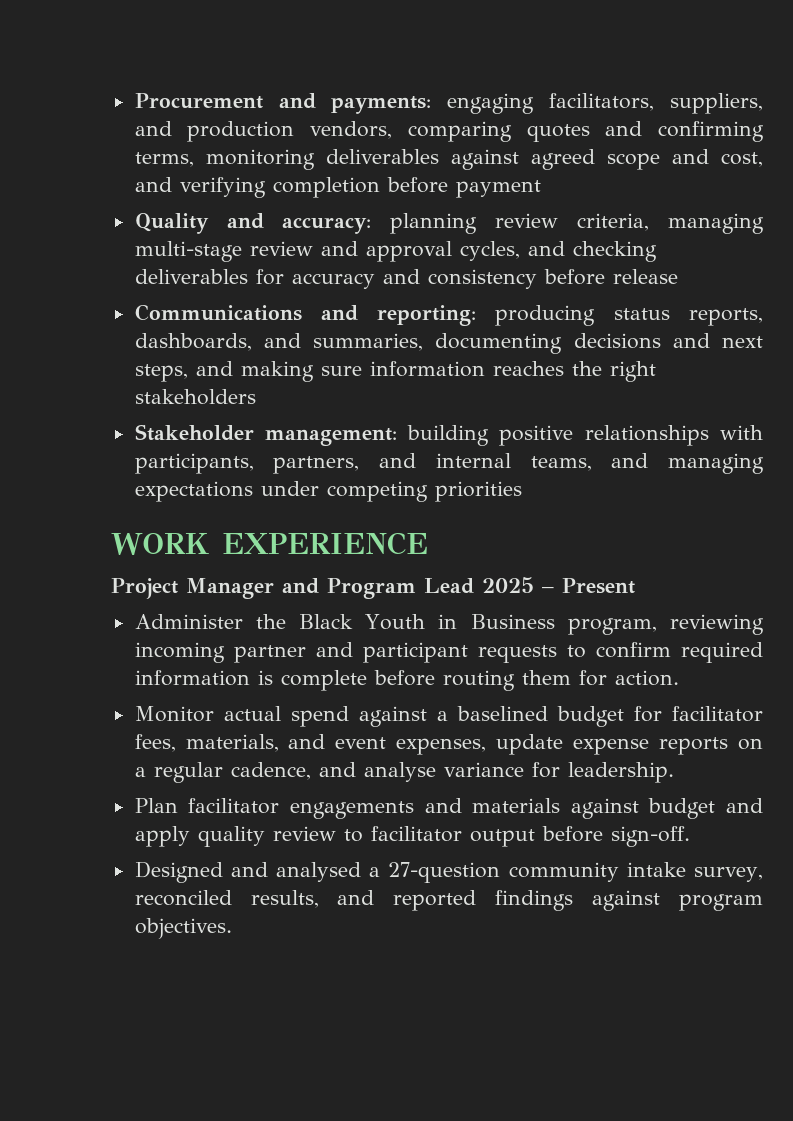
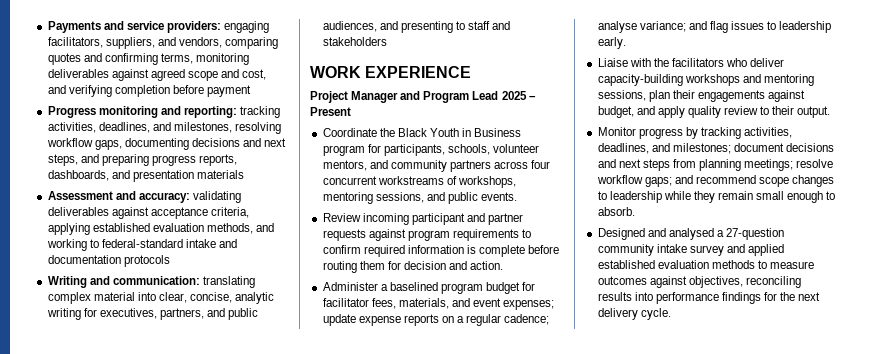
- Procurement and payments: engaging facilitators, suppliers, and production vendors, comparing quotes and confirming terms, monitoring deliverables against agreed scope and cost, and verifying completion before payment
+ Payments and service providers: engaging facilitators, suppliers, and vendors, comparing quotes and confirming terms, monitoring deliverables against agreed scope and cost, and verifying completion before payment
- Quality and accuracy: planning review criteria, managing multi-stage review and approval cycles, and checking deliverables for accuracy and consistency before release
- Communications and reporting: producing status reports, dashboards, and summaries, documenting decisions and next steps, and making sure information reaches the right stakeholders
- Stakeholder management: building positive relationships with participants, partners, and internal teams, and managing expectations under competing priorities
+ Progress monitoring and reporting: tracking activities, deadlines, and milestones, resolving workflow gaps, documenting decisions and next steps, and preparing progress reports, dashboards, and presentation materials
+ Assessment and accuracy: validating deliverables against acceptance criteria, applying established evaluation methods, and working to federal-standard intake and documentation protocols
+ Writing and communication: translating complex material into clear, concise, analytic writing for executives, partners, and public audiences, and presenting to staff and stakeholders
- Administer the Black Youth in Business program, reviewing incoming partner and participant requests to confirm required information is complete before routing them for action.
+ Coordinate the Black Youth in Business program for participants, schools, volunteer mentors, and community partners across four concurrent workstreams of workshops, mentoring sessions, and public events.
+ Review incoming participant and partner requests against program requirements to confirm required information is complete before routing them for decision and action.
- Monitor actual spend against a baselined budget for facilitator fees, materials, and event expenses, update expense reports on a regular cadence, and analyse variance for leadership.
- Plan facilitator engagements and materials against budget and apply quality review to facilitator output before sign-off.
+ Administer a baselined program budget for facilitator fees, materials, and event expenses; update expense reports on a regular cadence; analyse variance; and flag issues to leadership early.
+ Liaise with the facilitators who deliver capacity-building workshops and mentoring sessions, plan their engagements against budget, and apply quality review to their output.
+ Monitor progress by tracking activities, deadlines, and milestones; document decisions and next steps from planning meetings; resolve workflow gaps; and recommend scope changes to leadership while they remain small enough to absorb.
- Designed and analysed a 27-question community intake survey, reconciled results, and reported findings against program objectives.
+ Designed and analysed a 27-question community intake survey and applied established evaluation methods to measure outcomes against objectives, reconciling results into performance findings for the next delivery cycle.

